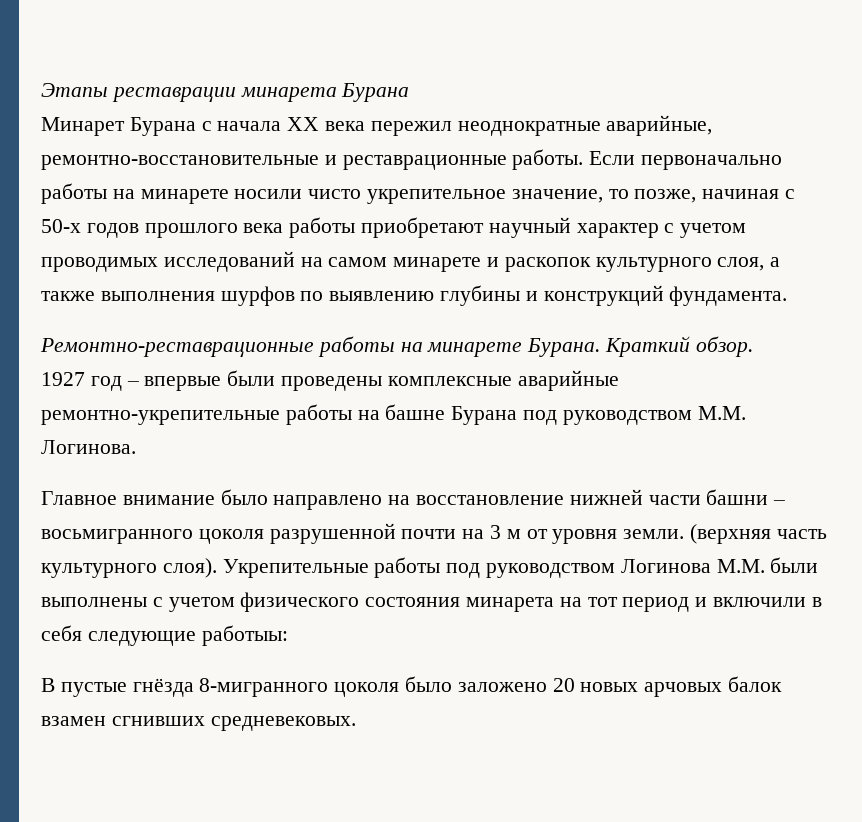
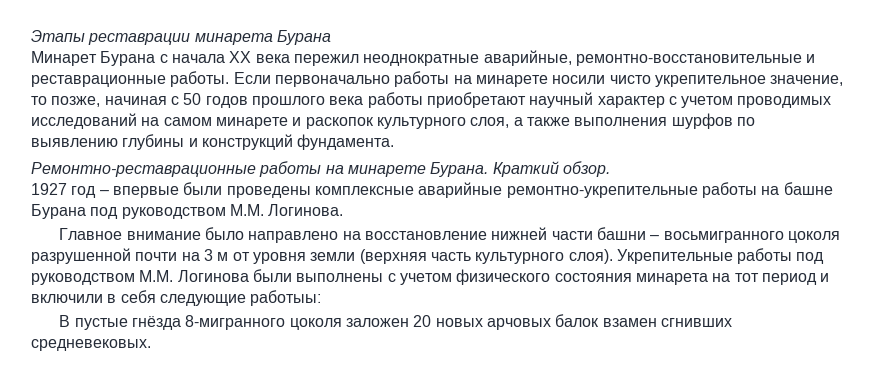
- Если первоначально работы на минарете носили чисто укрепительное значение, то позже, начиная с 50-х годов прошлого века работы приобретают научный характер с учетом проводимых исследований на самом минарете и раскопок культурного слоя, а также выполнения шурфов по выявлению глубины и конструкций фундамента.
+ Если первоначально работы на минарете носили чисто укрепительное значение, то позже, начиная с 50 годов прошлого века работы приобретают научный характер с учетом проводимых исследований на самом минарете и раскопок культурного слоя, а также выполнения шурфов по выявлению глубины и конструкций фундамента.
- Главное внимание было направлено на восстановление нижней части башни – восьмигранного цоколя разрушенной почти на 3 м от уровня земли. (верхняя часть культурного слоя).
+ Главное внимание было направлено на восстановление нижней части башни – восьмигранного цоколя разрушенной почти на 3 м от уровня земли (верхняя часть культурного слоя).
- Укрепительные работы под руководством Логинова М.М. были выполнены с учетом физического состояния минарета на тот период и включили в себя следующие работыы:
+ Укрепительные работы под руководством М.М. Логинова были выполнены с учетом физического состояния минарета на тот период и включили в себя следующие работыы:
- В пустые гнёзда 8-мигранного цоколя было заложено 20 новых арчовых балок взамен сгнивших средневековых.
+ В пустые гнёзда 8-мигранного цоколя заложен 20 новых арчовых балок взамен сгнивших средневековых.

